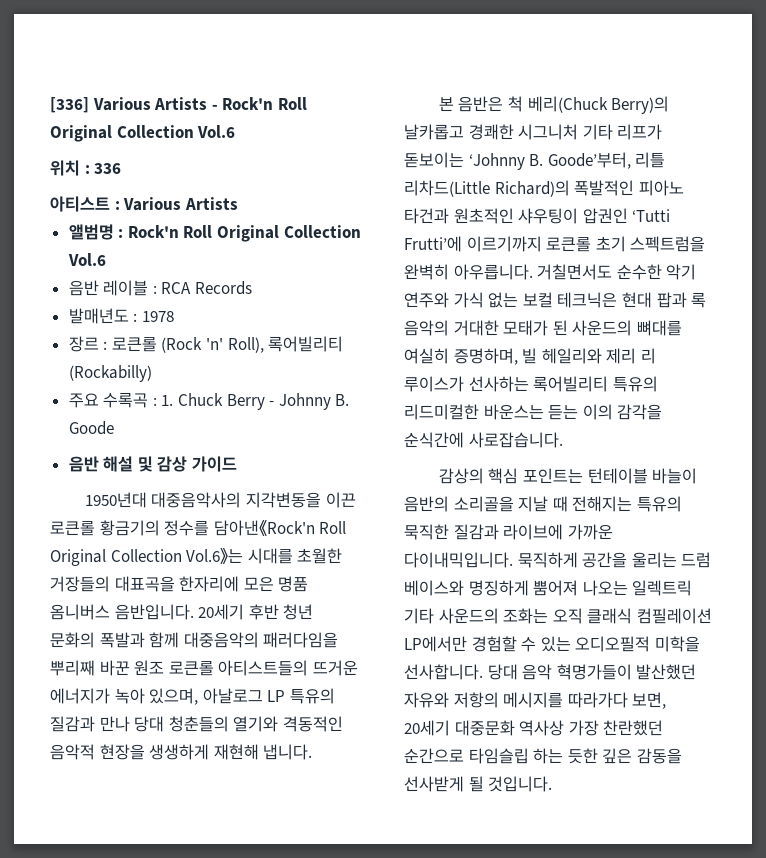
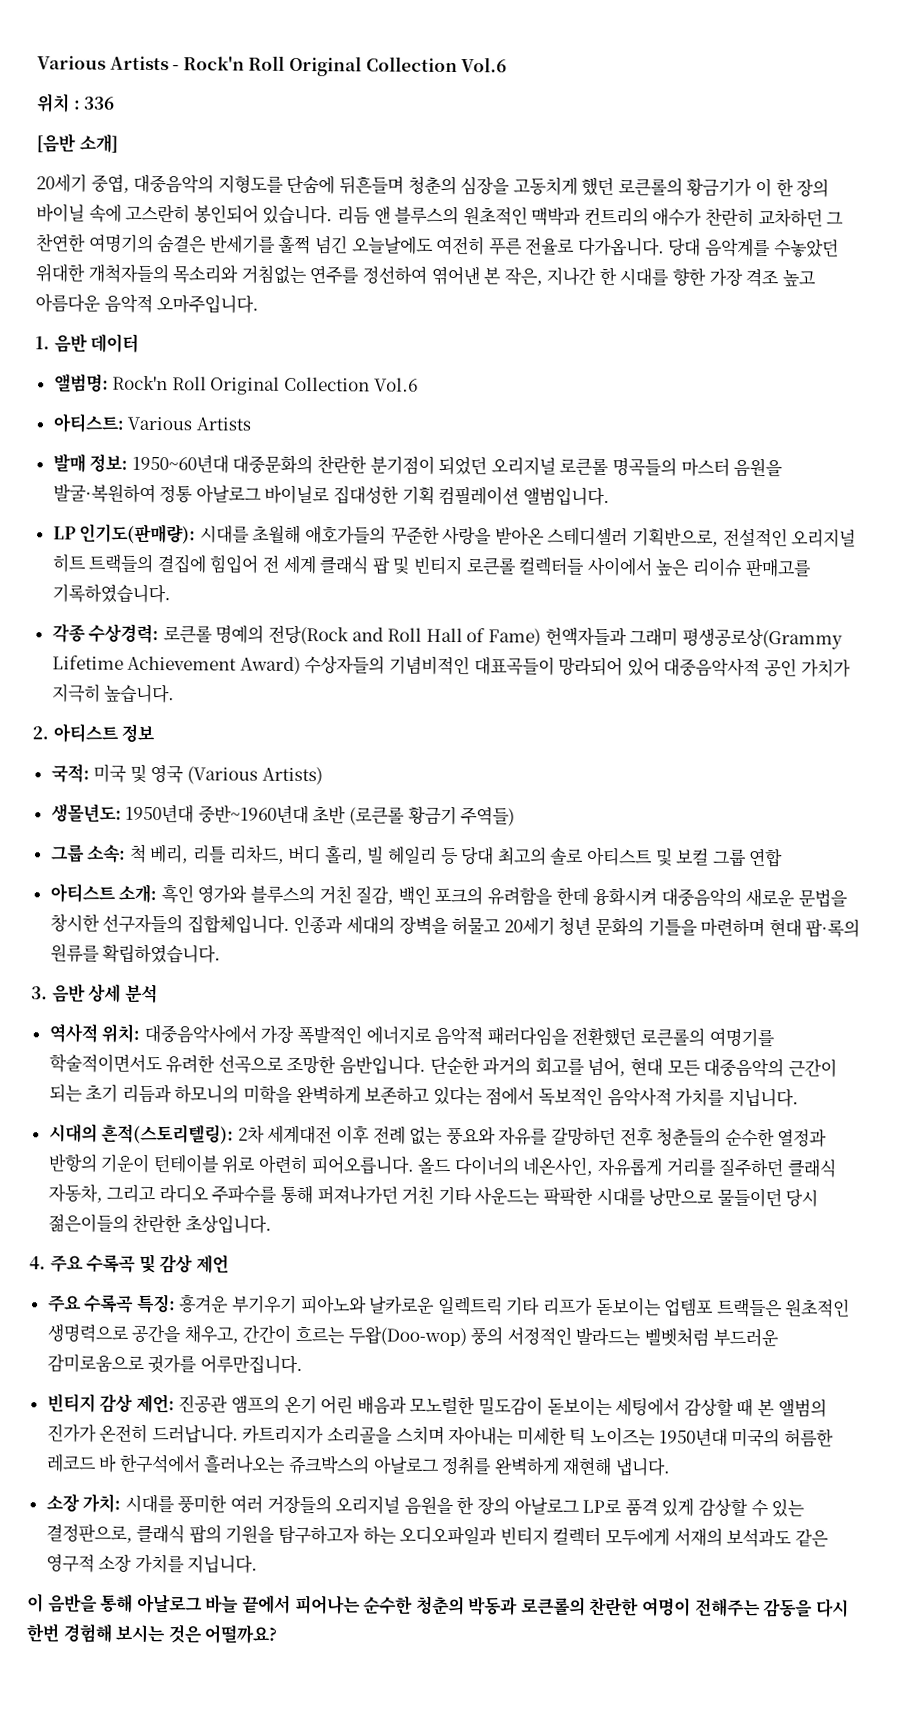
- [336] Various Artists - Rock'n Roll Original Collection Vol.6
+ Various Artists - Rock'n Roll Original Collection Vol.6
- 아티스트 : Various Artists
- 앨범명 : Rock'n Roll Original Collection Vol.6
- 음반 레이블 : RCA Records
- 발매년도 : 1978
- 장르 : 로큰롤 (Rock 'n' Roll), 록어빌리티 (Rockabilly)
- 주요 수록곡 : 1. Chuck Berry - Johnny B. Goode
- 음반 해설 및 감상 가이드
- 1950년대 대중음악사의 지각변동을 이끈 로큰롤 황금기의 정수를 담아낸《Rock'n Roll Original Collection Vol.6》는 시대를 초월한 거장들의 대표곡을 한자리에 모은 명품 옴니버스 음반입니다. 20세기 후반 청년 문화의 폭발과 함께 대중음악의 패러다임을 뿌리째 바꾼 원조 로큰롤 아티스트들의 뜨거운 에너지가 녹아 있으며, 아날로그 LP 특유의 질감과 만나 당대 청춘들의 열기와 격동적인 음악적 현장을 생생하게 재현해 냅니다.
- 본 음반은 척 베리(Chuck Berry)의 날카롭고 경쾌한 시그니처 기타 리프가 돋보이는 ‘Johnny B. Goode’부터, 리틀 리차드(Little Richard)의 폭발적인 피아노 타건과 원초적인 샤우팅이 압권인 ‘Tutti Frutti’에 이르기까지 로큰롤 초기 스펙트럼을 완벽히 아우릅니다. 거칠면서도 순수한 악기 연주와 가식 없는 보컬 테크닉은 현대 팝과 록 음악의 거대한 모태가 된 사운드의 뼈대를 여실히 증명하며, 빌 헤일리와 제리 리 루이스가 선사하는 록어빌리티 특유의 리드미컬한 바운스는 듣는 이의 감각을 순식간에 사로잡습니다.
- 감상의 핵심 포인트는 턴테이블 바늘이 음반의 소리골을 지날 때 전해지는 특유의 묵직한 질감과 라이브에 가까운 다이내믹입니다. 묵직하게 공간을 울리는 드럼 베이스와 명징하게 뿜어져 나오는 일렉트릭 기타 사운드의 조화는 오직 클래식 컴필레이션 LP에서만 경험할 수 있는 오디오필적 미학을 선사합니다. 당대 음악 혁명가들이 발산했던 자유와 저항의 메시지를 따라가다 보면, 20세기 대중문화 역사상 가장 찬란했던 순간으로 타임슬립 하는 듯한 깊은 감동을 선사받게 될 것입니다.
+ [음반 소개]
+ 20세기 중엽, 대중음악의 지형도를 단숨에 뒤흔들며 청춘의 심장을 고동치게 했던 로큰롤의 황금기가 이 한 장의 바이닐 속에 고스란히 봉인되어 있습니다. 리듬 앤 블루스의 원초적인 맥박과 컨트리의 애수가 찬란히 교차하던 그 찬연한 여명기의 숨결은 반세기를 훌쩍 넘긴 오늘날에도 여전히 푸른 전율로 다가옵니다. 당대 음악계를 수놓았던 위대한 개척자들의 목소리와 거침없는 연주를 정선하여 엮어낸 본 작은, 지나간 한 시대를 향한 가장 격조 높고 아름다운 음악적 오마주입니다.
+ 1. 음반 데이터
+ 앨범명: Rock'n Roll Original Collection Vol.6
+ 아티스트: Various Artists
+ 발매 정보: 1950~60년대 대중문화의 찬란한 분기점이 되었던 오리지널 로큰롤 명곡들의 마스터 음원을 발굴·복원하여 정통 아날로그 바이닐로 집대성한 기획 컴필레이션 앨범입니다.
+ LP 인기도(판매량): 시대를 초월해 애호가들의 꾸준한 사랑을 받아온 스테디셀러 기획반으로, 전설적인 오리지널 히트 트랙들의 결집에 힘입어 전 세계 클래식 팝 및 빈티지 로큰롤 컬렉터들 사이에서 높은 리이슈 판매고를 기록하였습니다.
+ 각종 수상경력: 로큰롤 명예의 전당(Rock and Roll Hall of Fame) 헌액자들과 그래미 평생공로상(Grammy Lifetime Achievement Award) 수상자들의 기념비적인 대표곡들이 망라되어 있어 대중음악사적 공인 가치가 지극히 높습니다.
+ 2. 아티스트 정보
+ 국적: 미국 및 영국 (Various Artists)
+ 생몰년도: 1950년대 중반~1960년대 초반 (로큰롤 황금기 주역들)
+ 그룹 소속: 척 베리, 리틀 리차드, 버디 홀리, 빌 헤일리 등 당대 최고의 솔로 아티스트 및 보컬 그룹 연합
+ 아티스트 소개: 흑인 영가와 블루스의 거친 질감, 백인 포크의 유려함을 한데 융화시켜 대중음악의 새로운 문법을 창시한 선구자들의 집합체입니다. 인종과 세대의 장벽을 허물고 20세기 청년 문화의 기틀을 마련하며 현대 팝·록의 원류를 확립하였습니다.
+ 3. 음반 상세 분석
+ 역사적 위치: 대중음악사에서 가장 폭발적인 에너지로 음악적 패러다임을 전환했던 로큰롤의 여명기를 학술적이면서도 유려한 선곡으로 조망한 음반입니다. 단순한 과거의 회고를 넘어, 현대 모든 대중음악의 근간이 되는 초기 리듬과 하모니의 미학을 완벽하게 보존하고 있다는 점에서 독보적인 음악사적 가치를 지닙니다.
+ 시대의 흔적(스토리텔링): 2차 세계대전 이후 전례 없는 풍요와 자유를 갈망하던 전후 청춘들의 순수한 열정과 반항의 기운이 턴테이블 위로 아련히 피어오릅니다. 올드 다이너의 네온사인, 자유롭게 거리를 질주하던 클래식 자동차, 그리고 라디오 주파수를 통해 퍼져나가던 거친 기타 사운드는 팍팍한 시대를 낭만으로 물들이던 당시 젊은이들의 찬란한 초상입니다.
+ 4. 주요 수록곡 및 감상 제언
+ 주요 수록곡 특징: 흥겨운 부기우기 피아노와 날카로운 일렉트릭 기타 리프가 돋보이는 업템포 트랙들은 원초적인 생명력으로 공간을 채우고, 간간이 흐르는 두왑(Doo-wop) 풍의 서정적인 발라드는 벨벳처럼 부드러운 감미로움으로 귓가를 어루만집니다.
+ 빈티지 감상 제언: 진공관 앰프의 온기 어린 배음과 모노럴한 밀도감이 돋보이는 세팅에서 감상할 때 본 앨범의 진가가 온전히 드러납니다. 카트리지가 소리골을 스치며 자아내는 미세한 틱 노이즈는 1950년대 미국의 허름한 레코드 바 한구석에서 흘러나오는 쥬크박스의 아날로그 정취를 완벽하게 재현해 냅니다.
+ 소장 가치: 시대를 풍미한 여러 거장들의 오리지널 음원을 한 장의 아날로그 LP로 품격 있게 감상할 수 있는 결정판으로, 클래식 팝의 기원을 탐구하고자 하는 오디오파일과 빈티지 컬렉터 모두에게 서재의 보석과도 같은 영구적 소장 가치를 지닙니다.
+ 이 음반을 통해 아날로그 바늘 끝에서 피어나는 순수한 청춘의 박동과 로큰롤의 찬란한 여명이 전해주는 감동을 다시 한번 경험해 보시는 것은 어떨까요?

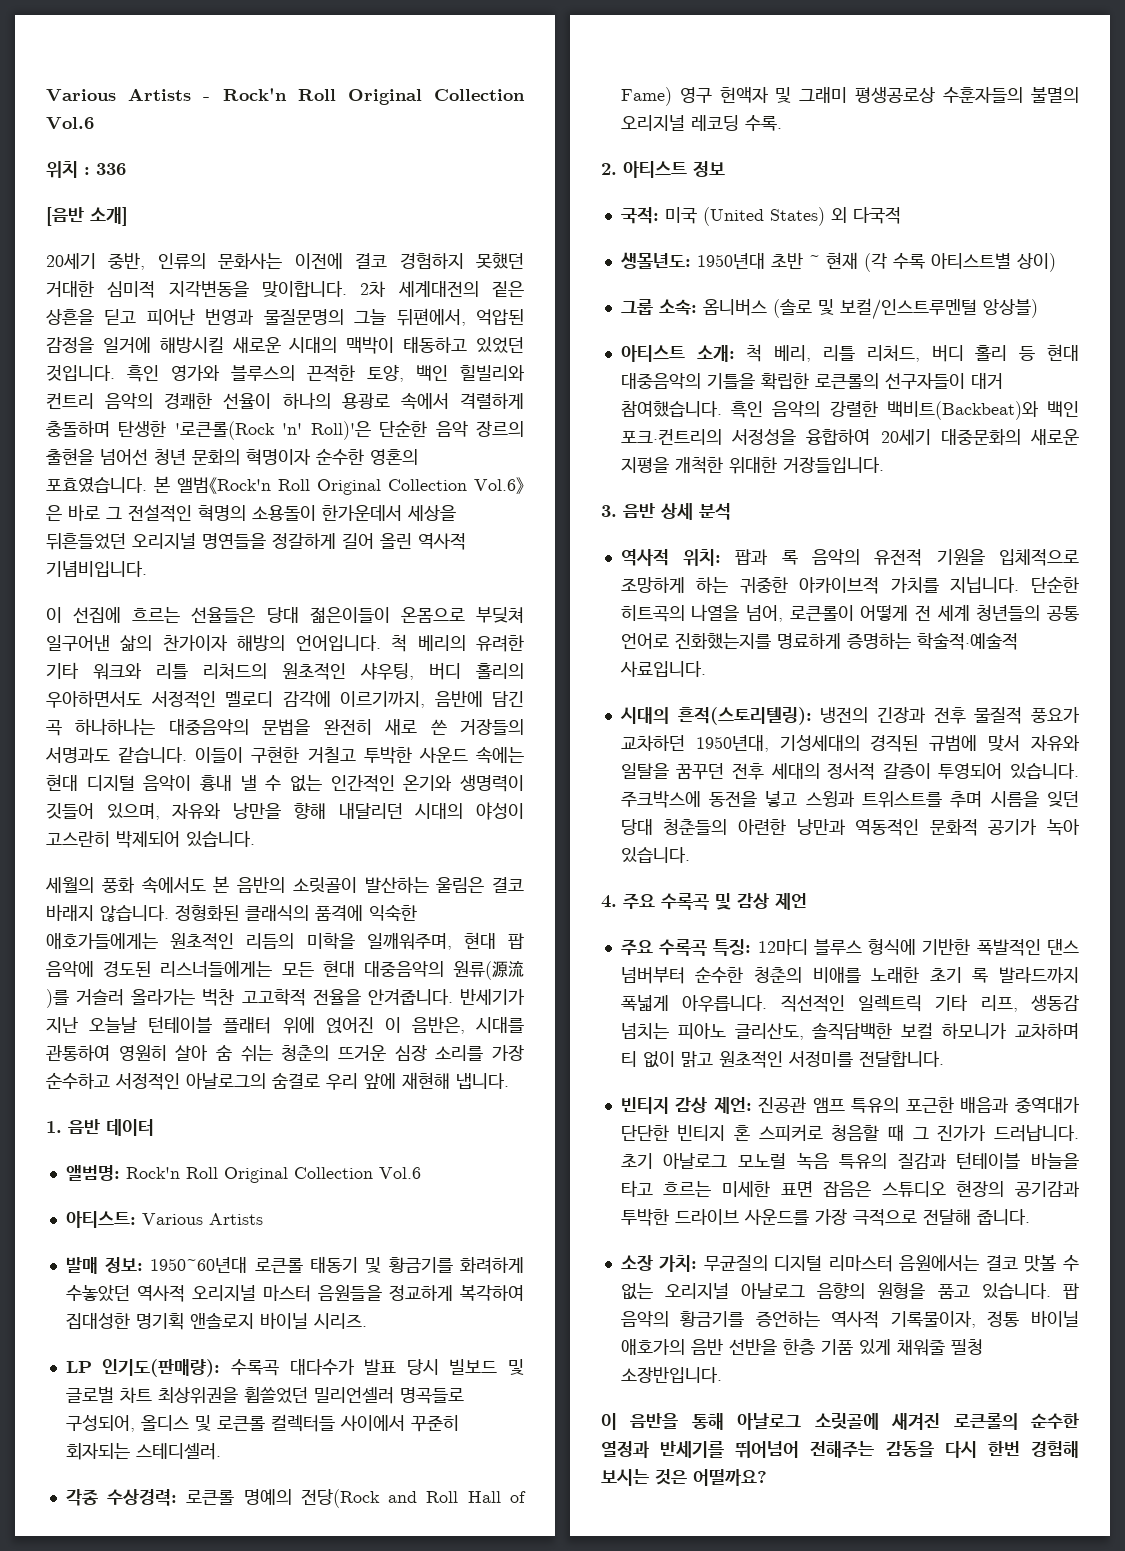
- 20세기 중엽, 대중음악의 지형도를 단숨에 뒤흔들며 청춘의 심장을 고동치게 했던 로큰롤의 황금기가 이 한 장의 바이닐 속에 고스란히 봉인되어 있습니다. 리듬 앤 블루스의 원초적인 맥박과 컨트리의 애수가 찬란히 교차하던 그 찬연한 여명기의 숨결은 반세기를 훌쩍 넘긴 오늘날에도 여전히 푸른 전율로 다가옵니다. 당대 음악계를 수놓았던 위대한 개척자들의 목소리와 거침없는 연주를 정선하여 엮어낸 본 작은, 지나간 한 시대를 향한 가장 격조 높고 아름다운 음악적 오마주입니다.
+ 20세기 중반, 인류의 문화사는 이전에 결코 경험하지 못했던 거대한 심미적 지각변동을 맞이합니다. 2차 세계대전의 짙은 상흔을 딛고 피어난 번영과 물질문명의 그늘 뒤편에서, 억압된 감정을 일거에 해방시킬 새로운 시대의 맥박이 태동하고 있었던 것입니다. 흑인 영가와 블루스의 끈적한 토양, 백인 힐빌리와 컨트리 음악의 경쾌한 선율이 하나의 용광로 속에서 격렬하게 충돌하며 탄생한 '로큰롤(Rock 'n' Roll)'은 단순한 음악 장르의 출현을 넘어선 청년 문화의 혁명이자 순수한 영혼의 포효였습니다. 본 앨범《Rock'n Roll Original Collection Vol.6》은 바로 그 전설적인 혁명의 소용돌이 한가운데서 세상을 뒤흔들었던 오리지널 명연들을 정갈하게 길어 올린 역사적 기념비입니다.
+ 이 선집에 흐르는 선율들은 당대 젊은이들이 온몸으로 부딪쳐 일구어낸 삶의 찬가이자 해방의 언어입니다. 척 베리의 유려한 기타 워크와 리틀 리처드의 원초적인 샤우팅, 버디 홀리의 우아하면서도 서정적인 멜로디 감각에 이르기까지, 음반에 담긴 곡 하나하나는 대중음악의 문법을 완전히 새로 쓴 거장들의 서명과도 같습니다. 이들이 구현한 거칠고 투박한 사운드 속에는 현대 디지털 음악이 흉내 낼 수 없는 인간적인 온기와 생명력이 깃들어 있으며, 자유와 낭만을 향해 내달리던 시대의 야성이 고스란히 박제되어 있습니다.
+ 세월의 풍화 속에서도 본 음반의 소릿골이 발산하는 울림은 결코 바래지 않습니다. 정형화된 클래식의 품격에 익숙한 애호가들에게는 원초적인 리듬의 미학을 일깨워주며, 현대 팝 음악에 경도된 리스너들에게는 모든 현대 대중음악의 원류(源流)를 거슬러 올라가는 벅찬 고고학적 전율을 안겨줍니다. 반세기가 지난 오늘날 턴테이블 플래터 위에 얹어진 이 음반은, 시대를 관통하여 영원히 살아 숨 쉬는 청춘의 뜨거운 심장 소리를 가장 순수하고 서정적인 아날로그의 숨결로 우리 앞에 재현해 냅니다.
- 발매 정보: 1950~60년대 대중문화의 찬란한 분기점이 되었던 오리지널 로큰롤 명곡들의 마스터 음원을 발굴·복원하여 정통 아날로그 바이닐로 집대성한 기획 컴필레이션 앨범입니다.
- LP 인기도(판매량): 시대를 초월해 애호가들의 꾸준한 사랑을 받아온 스테디셀러 기획반으로, 전설적인 오리지널 히트 트랙들의 결집에 힘입어 전 세계 클래식 팝 및 빈티지 로큰롤 컬렉터들 사이에서 높은 리이슈 판매고를 기록하였습니다.
+ 발매 정보: 1950~60년대 로큰롤 태동기 및 황금기를 화려하게 수놓았던 역사적 오리지널 마스터 음원들을 정교하게 복각하여 집대성한 명기획 앤솔로지 바이닐 시리즈.
+ LP 인기도(판매량): 수록곡 대다수가 발표 당시 빌보드 및 글로벌 차트 최상위권을 휩쓸었던 밀리언셀러 명곡들로 구성되어, 올디스 및 로큰롤 컬렉터들 사이에서 꾸준히 회자되는 스테디셀러.
- 각종 수상경력: 로큰롤 명예의 전당(Rock and Roll Hall of Fame) 헌액자들과 그래미 평생공로상(Grammy Lifetime Achievement Award) 수상자들의 기념비적인 대표곡들이 망라되어 있어 대중음악사적 공인 가치가 지극히 높습니다.
+ 각종 수상경력: 로큰롤 명예의 전당(Rock and Roll Hall of Fame) 영구 헌액자 및 그래미 평생공로상 수훈자들의 불멸의 오리지널 레코딩 수록.
- 국적: 미국 및 영국 (Various Artists)
- 생몰년도: 1950년대 중반~1960년대 초반 (로큰롤 황금기 주역들)
- 그룹 소속: 척 베리, 리틀 리차드, 버디 홀리, 빌 헤일리 등 당대 최고의 솔로 아티스트 및 보컬 그룹 연합
- 아티스트 소개: 흑인 영가와 블루스의 거친 질감, 백인 포크의 유려함을 한데 융화시켜 대중음악의 새로운 문법을 창시한 선구자들의 집합체입니다. 인종과 세대의 장벽을 허물고 20세기 청년 문화의 기틀을 마련하며 현대 팝·록의 원류를 확립하였습니다.
+ 국적: 미국 (United States) 외 다국적
+ 생몰년도: 1950년대 초반 ~ 현재 (각 수록 아티스트별 상이)
+ 그룹 소속: 옴니버스 (솔로 및 보컬/인스트루멘털 앙상블)
+ 아티스트 소개: 척 베리, 리틀 리처드, 버디 홀리 등 현대 대중음악의 기틀을 확립한 로큰롤의 선구자들이 대거 참여했습니다. 흑인 음악의 강렬한 백비트(Backbeat)와 백인 포크·컨트리의 서정성을 융합하여 20세기 대중문화의 새로운 지평을 개척한 위대한 거장들입니다.
- 역사적 위치: 대중음악사에서 가장 폭발적인 에너지로 음악적 패러다임을 전환했던 로큰롤의 여명기를 학술적이면서도 유려한 선곡으로 조망한 음반입니다. 단순한 과거의 회고를 넘어, 현대 모든 대중음악의 근간이 되는 초기 리듬과 하모니의 미학을 완벽하게 보존하고 있다는 점에서 독보적인 음악사적 가치를 지닙니다.
- 시대의 흔적(스토리텔링): 2차 세계대전 이후 전례 없는 풍요와 자유를 갈망하던 전후 청춘들의 순수한 열정과 반항의 기운이 턴테이블 위로 아련히 피어오릅니다. 올드 다이너의 네온사인, 자유롭게 거리를 질주하던 클래식 자동차, 그리고 라디오 주파수를 통해 퍼져나가던 거친 기타 사운드는 팍팍한 시대를 낭만으로 물들이던 당시 젊은이들의 찬란한 초상입니다.
+ 역사적 위치: 팝과 록 음악의 유전적 기원을 입체적으로 조망하게 하는 귀중한 아카이브적 가치를 지닙니다. 단순한 히트곡의 나열을 넘어, 로큰롤이 어떻게 전 세계 청년들의 공통 언어로 진화했는지를 명료하게 증명하는 학술적·예술적 사료입니다.
+ 시대의 흔적(스토리텔링): 냉전의 긴장과 전후 물질적 풍요가 교차하던 1950년대, 기성세대의 경직된 규범에 맞서 자유와 일탈을 꿈꾸던 전후 세대의 정서적 갈증이 투영되어 있습니다. 주크박스에 동전을 넣고 스윙과 트위스트를 추며 시름을 잊던 당대 청춘들의 아련한 낭만과 역동적인 문화적 공기가 녹아 있습니다.
- 주요 수록곡 특징: 흥겨운 부기우기 피아노와 날카로운 일렉트릭 기타 리프가 돋보이는 업템포 트랙들은 원초적인 생명력으로 공간을 채우고, 간간이 흐르는 두왑(Doo-wop) 풍의 서정적인 발라드는 벨벳처럼 부드러운 감미로움으로 귓가를 어루만집니다.
- 빈티지 감상 제언: 진공관 앰프의 온기 어린 배음과 모노럴한 밀도감이 돋보이는 세팅에서 감상할 때 본 앨범의 진가가 온전히 드러납니다. 카트리지가 소리골을 스치며 자아내는 미세한 틱 노이즈는 1950년대 미국의 허름한 레코드 바 한구석에서 흘러나오는 쥬크박스의 아날로그 정취를 완벽하게 재현해 냅니다.
- 소장 가치: 시대를 풍미한 여러 거장들의 오리지널 음원을 한 장의 아날로그 LP로 품격 있게 감상할 수 있는 결정판으로, 클래식 팝의 기원을 탐구하고자 하는 오디오파일과 빈티지 컬렉터 모두에게 서재의 보석과도 같은 영구적 소장 가치를 지닙니다.
- 이 음반을 통해 아날로그 바늘 끝에서 피어나는 순수한 청춘의 박동과 로큰롤의 찬란한 여명이 전해주는 감동을 다시 한번 경험해 보시는 것은 어떨까요?
+ 주요 수록곡 특징: 12마디 블루스 형식에 기반한 폭발적인 댄스 넘버부터 순수한 청춘의 비애를 노래한 초기 록 발라드까지 폭넓게 아우릅니다. 직선적인 일렉트릭 기타 리프, 생동감 넘치는 피아노 글리산도, 솔직담백한 보컬 하모니가 교차하며 티 없이 맑고 원초적인 서정미를 전달합니다.
+ 빈티지 감상 제언: 진공관 앰프 특유의 포근한 배음과 중역대가 단단한 빈티지 혼 스피커로 청음할 때 그 진가가 드러납니다. 초기 아날로그 모노럴 녹음 특유의 질감과 턴테이블 바늘을 타고 흐르는 미세한 표면 잡음은 스튜디오 현장의 공기감과 투박한 드라이브 사운드를 가장 극적으로 전달해 줍니다.
+ 소장 가치: 무균질의 디지털 리마스터 음원에서는 결코 맛볼 수 없는 오리지널 아날로그 음향의 원형을 품고 있습니다. 팝 음악의 황금기를 증언하는 역사적 기록물이자, 정통 바이닐 애호가의 음반 선반을 한층 기품 있게 채워줄 필청 소장반입니다.
+ 이 음반을 통해 아날로그 소릿골에 새겨진 로큰롤의 순수한 열정과 반세기를 뛰어넘어 전해주는 감동을 다시 한번 경험해 보시는 것은 어떨까요?

